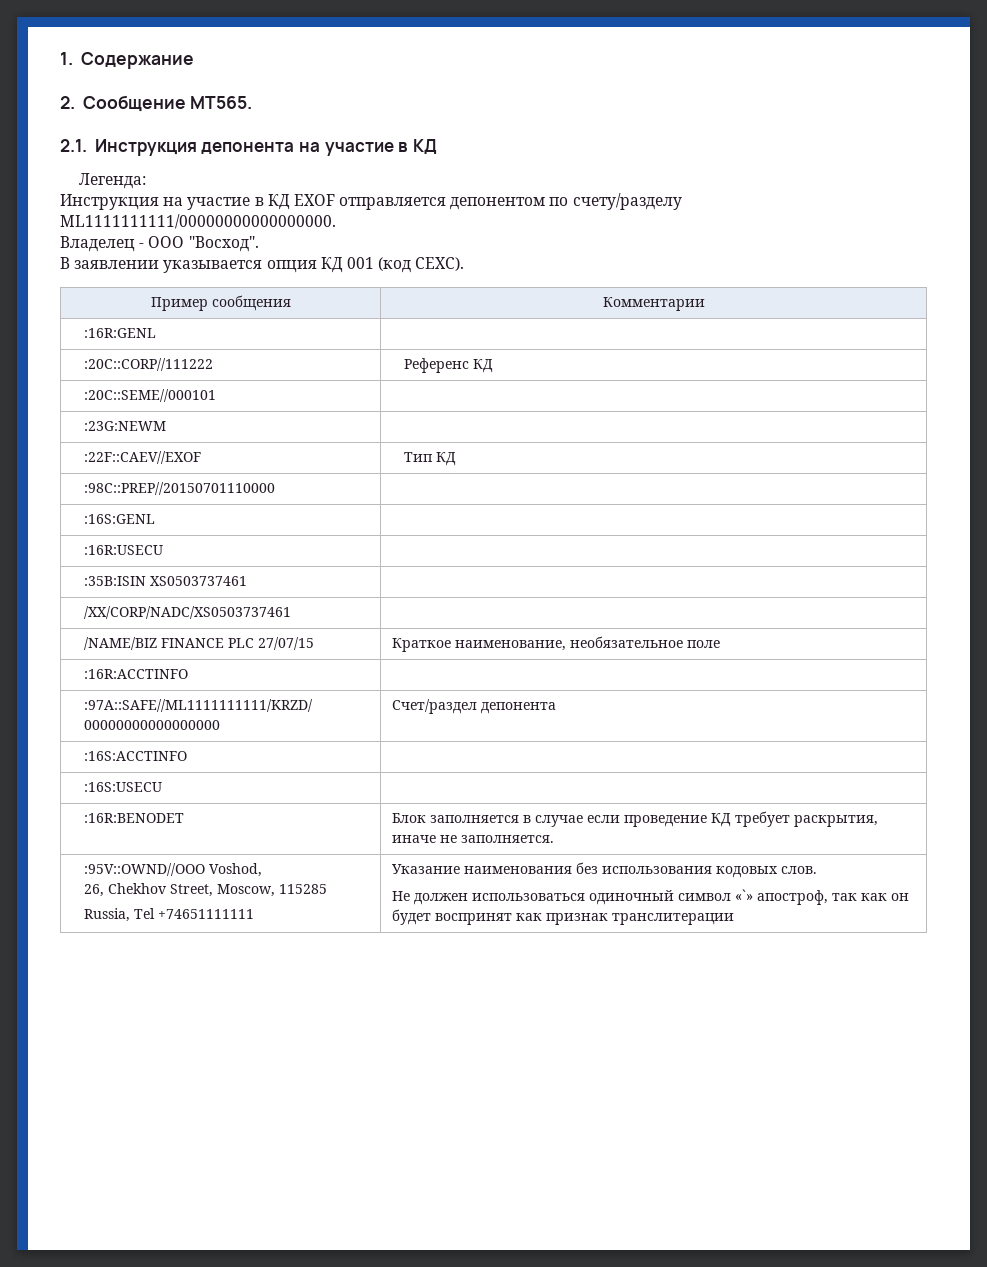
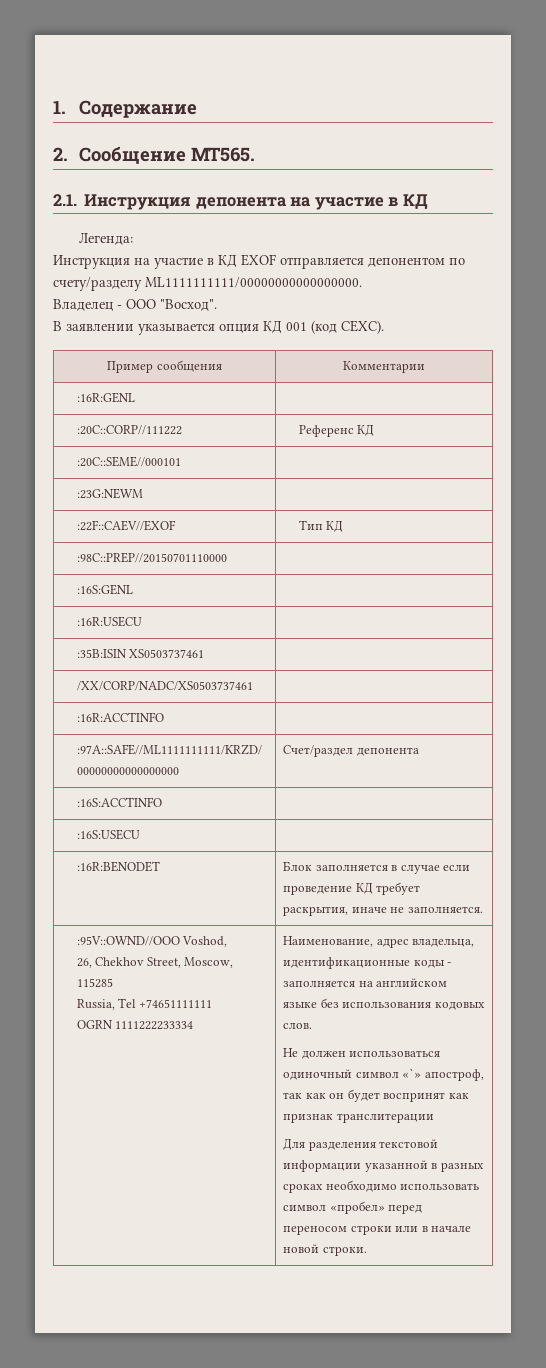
- /NAME/BIZ FINANCE PLC 27/07/15 | Краткое наименование, необязательное поле
- Указание наименования без использования кодовых слов.
+ OGRN 1111222233334 | Наименование, адрес владельца, идентификационные коды - заполняется на английском языке без использования кодовых слов.
+ Для разделения текстовой информации указанной в разных сроках необходимо использовать символ «пробел» перед переносом строки или в начале новой строки.

